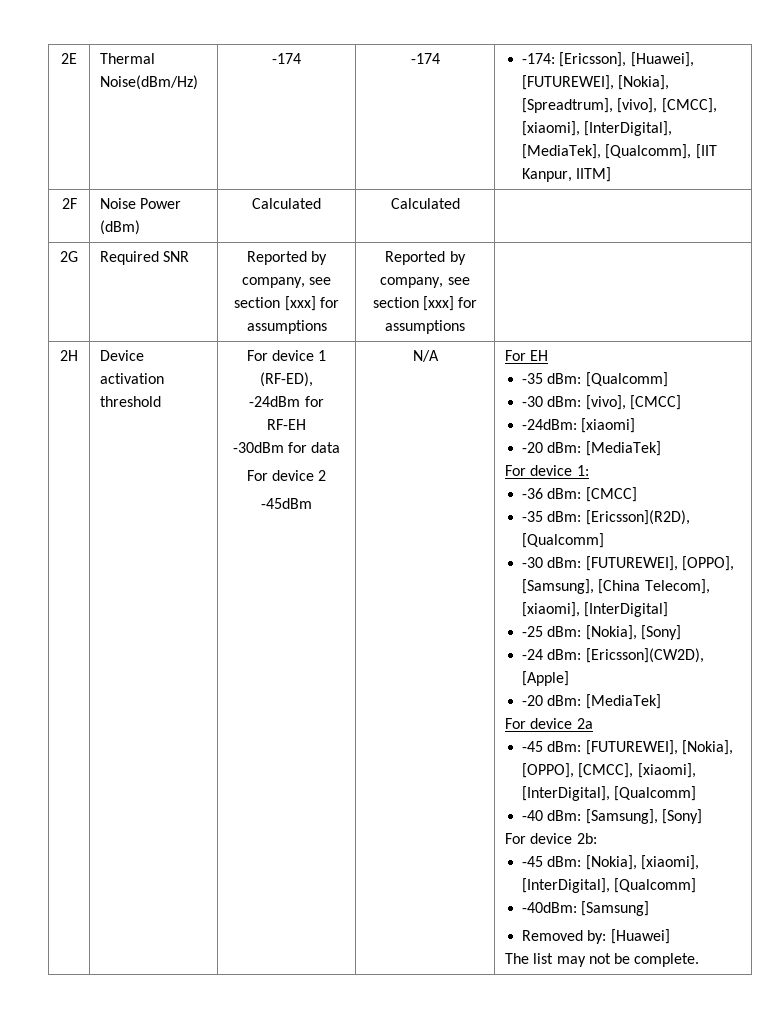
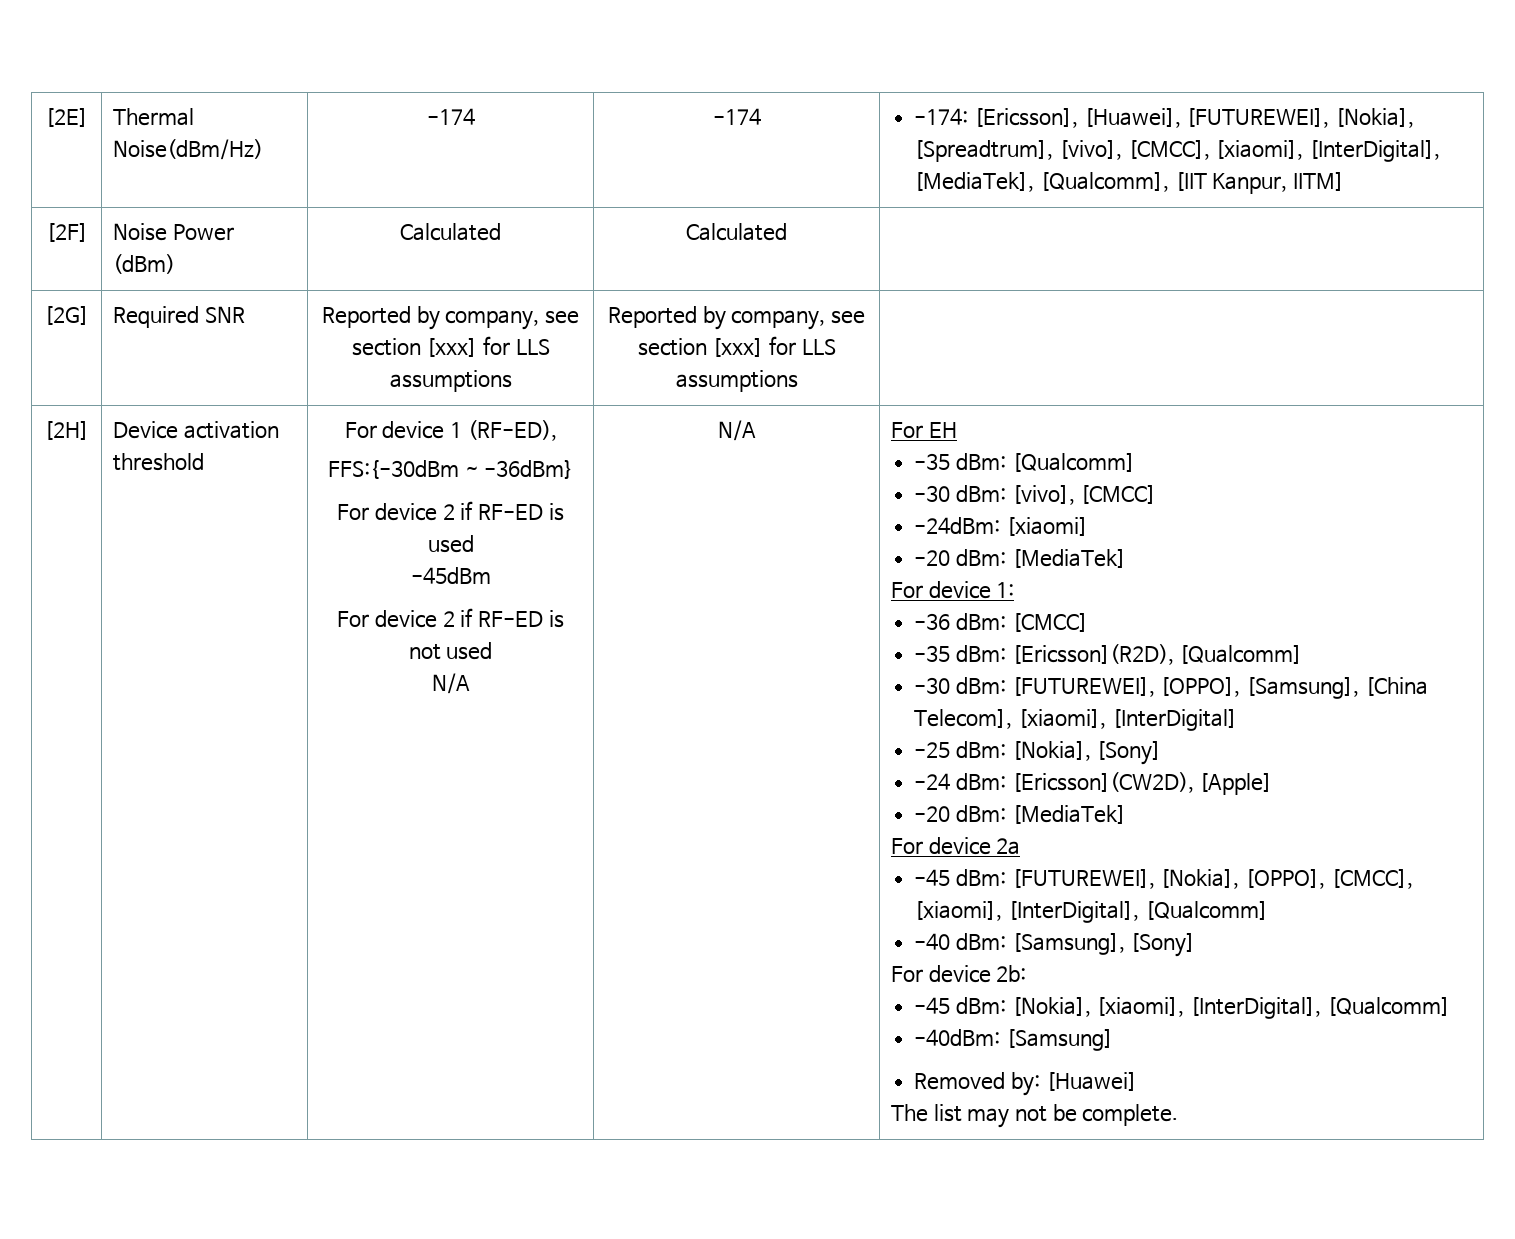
- 2E | Thermal Noise(dBm/Hz) | -174 | -174 | -174: [Ericsson], [Huawei], [FUTUREWEI], [Nokia], [Spreadtrum], [vivo], [CMCC], [xiaomi], [InterDigital], [MediaTek], [Qualcomm], [IIT Kanpur, IITM]
+ [2E] | Thermal Noise(dBm/Hz) | -174 | -174 | -174: [Ericsson], [Huawei], [FUTUREWEI], [Nokia], [Spreadtrum], [vivo], [CMCC], [xiaomi], [InterDigital], [MediaTek], [Qualcomm], [IIT Kanpur, IITM]
- 2F | Noise Power (dBm) | Calculated | Calculated |
+ [2F] | Noise Power (dBm) | Calculated | Calculated |
- 2G | Required SNR | Reported by company, see section [xxx] for assumptions | Reported by company, see section [xxx] for assumptions |
+ [2G] | Required SNR | Reported by company, see section [xxx] for LLS assumptions | Reported by company, see section [xxx] for LLS assumptions |
- 2H
+ [2H]
- -24dBm for RF-EH
- -30dBm for data
- For device 2
+ FFS:{-30dBm ~ -36dBm}
+ For device 2 if RF-ED is used
  -45dBm
+ For device 2 if RF-ED is not used
+ N/A

